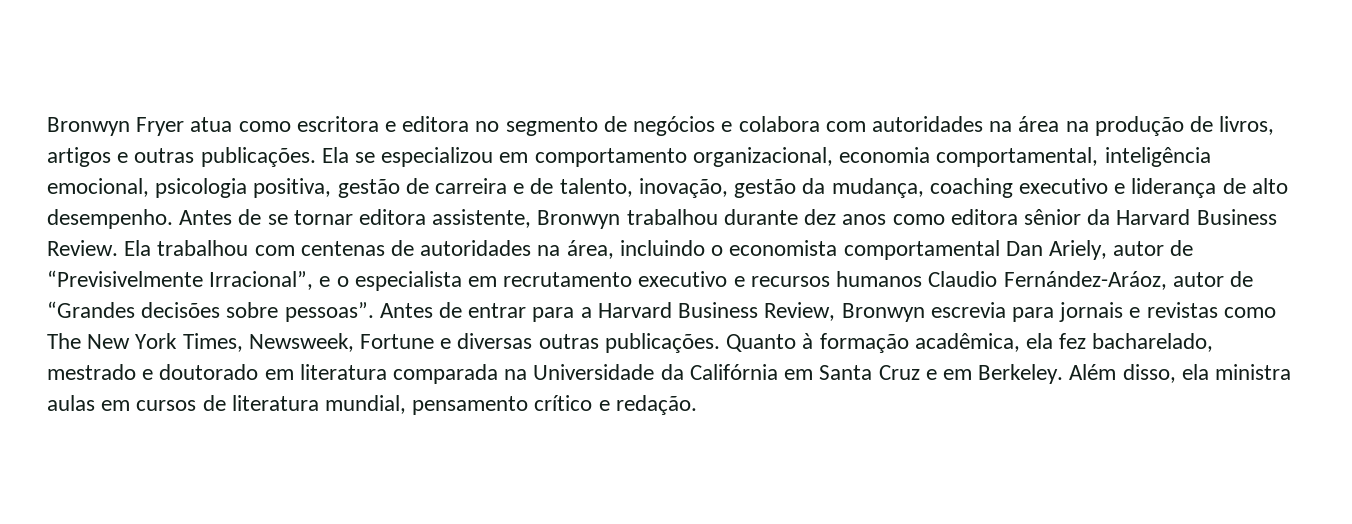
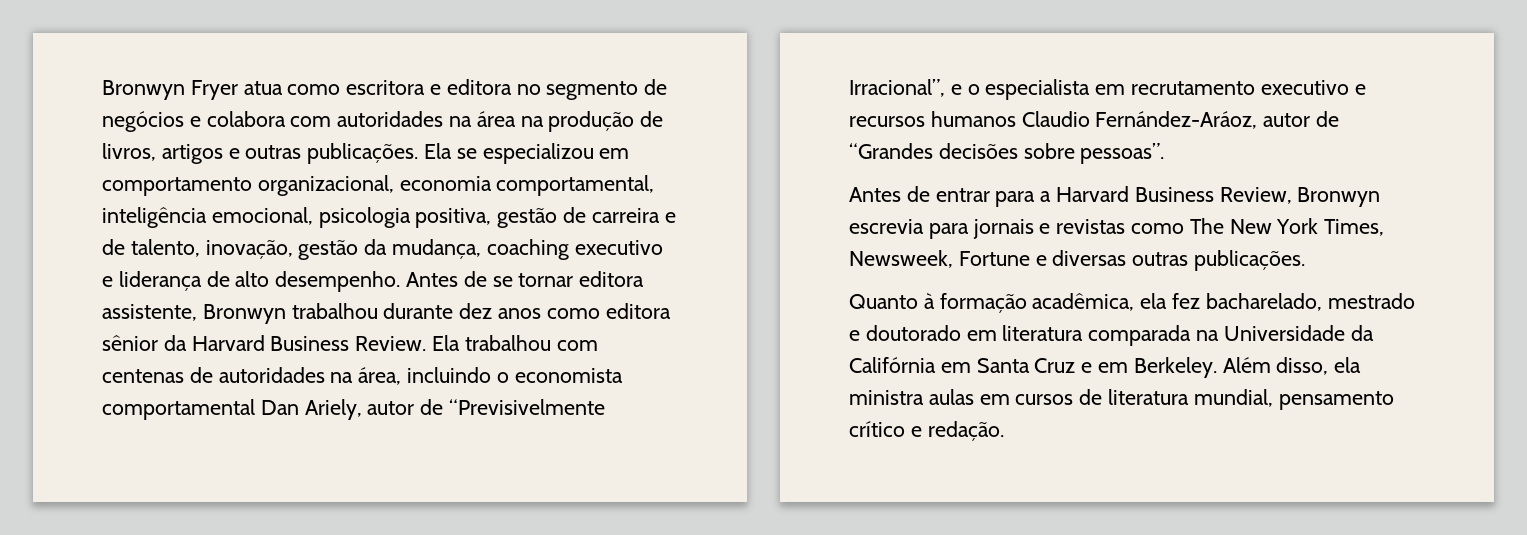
- Ela trabalhou com centenas de autoridades na área, incluindo o economista comportamental Dan Ariely, autor de “Previsivelmente Irracional”, e o especialista em recrutamento executivo e recursos humanos Claudio Fernández-Aráoz, autor de “Grandes decisões sobre pessoas”. Antes de entrar para a Harvard Business Review, Bronwyn escrevia para jornais e revistas como The New York Times, Newsweek, Fortune e diversas outras publicações. Quanto à formação acadêmica, ela fez bacharelado, mestrado e doutorado em literatura comparada na Universidade da Califórnia em Santa Cruz e em Berkeley.
+ Ela trabalhou com centenas de autoridades na área, incluindo o economista comportamental Dan Ariely, autor de “Previsivelmente Irracional”, e o especialista em recrutamento executivo e recursos humanos Claudio Fernández-Aráoz, autor de “Grandes decisões sobre pessoas”.
+ Antes de entrar para a Harvard Business Review, Bronwyn escrevia para jornais e revistas como The New York Times, Newsweek, Fortune e diversas outras publicações.
+ Quanto à formação acadêmica, ela fez bacharelado, mestrado e doutorado em literatura comparada na Universidade da Califórnia em Santa Cruz e em Berkeley.

